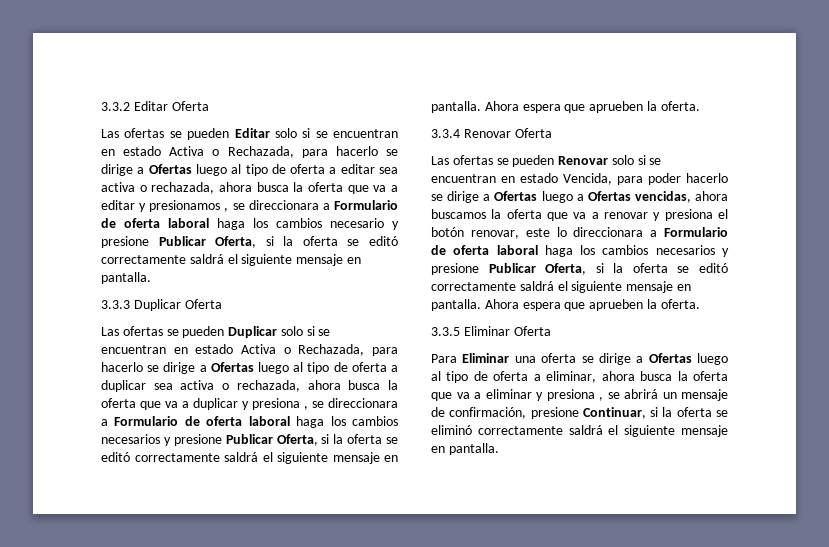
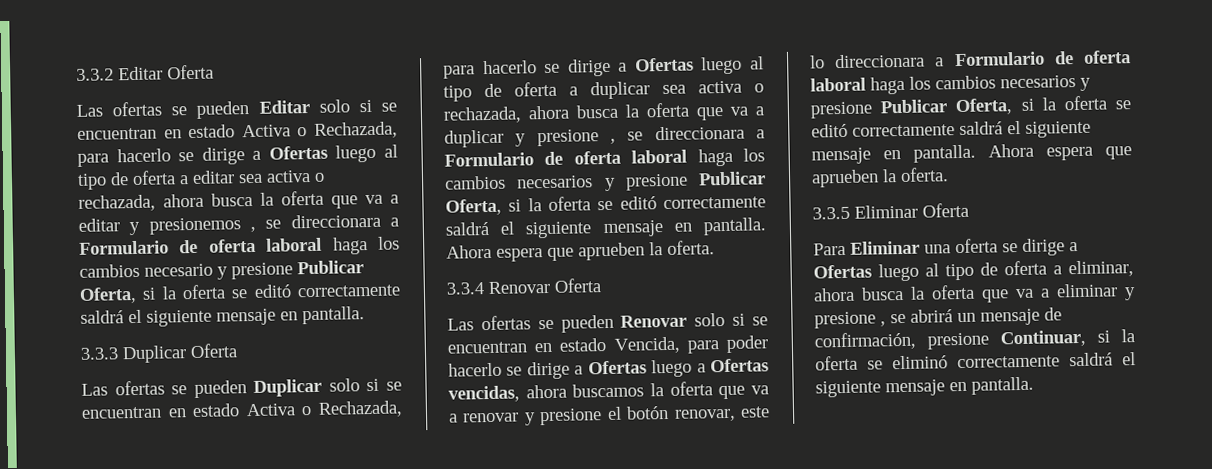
- Las ofertas se pueden Editar solo si se encuentran en estado Activa o Rechazada, para hacerlo se dirige a Ofertas luego al tipo de oferta a editar sea activa o rechazada, ahora busca la oferta que va a editar y presionamos , se direccionara a Formulario de oferta laboral haga los cambios necesario y presione Publicar Oferta, si la oferta se editó correctamente saldrá el siguiente mensaje en pantalla.
+ Las ofertas se pueden Editar solo si se encuentran en estado Activa o Rechazada, para hacerlo se dirige a Ofertas luego al tipo de oferta a editar sea activa o rechazada, ahora busca la oferta que va a editar y presionemos , se direccionara a Formulario de oferta laboral haga los cambios necesario y presione Publicar Oferta, si la oferta se editó correctamente saldrá el siguiente mensaje en pantalla.
- Las ofertas se pueden Duplicar solo si se encuentran en estado Activa o Rechazada, para hacerlo se dirige a Ofertas luego al tipo de oferta a duplicar sea activa o rechazada, ahora busca la oferta que va a duplicar y presiona , se direccionara a Formulario de oferta laboral haga los cambios necesarios y presione Publicar Oferta, si la oferta se editó correctamente saldrá el siguiente mensaje en pantalla.
+ Las ofertas se pueden Duplicar solo si se encuentran en estado Activa o Rechazada, para hacerlo se dirige a Ofertas luego al tipo de oferta a duplicar sea activa o rechazada, ahora busca la oferta que va a duplicar y presione , se direccionara a Formulario de oferta laboral haga los cambios necesarios y presione Publicar Oferta, si la oferta se editó correctamente saldrá el siguiente mensaje en pantalla.
- Las ofertas se pueden Renovar solo si se encuentran en estado Vencida, para poder hacerlo se dirige a Ofertas luego a Ofertas vencidas, ahora buscamos la oferta que va a renovar y presiona el botón renovar, este lo direccionara a Formulario de oferta laboral haga los cambios necesarios y presione Publicar Oferta, si la oferta se editó correctamente saldrá el siguiente mensaje en pantalla.
+ Las ofertas se pueden Renovar solo si se encuentran en estado Vencida, para poder hacerlo se dirige a Ofertas luego a Ofertas vencidas, ahora buscamos la oferta que va a renovar y presione el botón renovar, este lo direccionara a Formulario de oferta laboral haga los cambios necesarios y presione Publicar Oferta, si la oferta se editó correctamente saldrá el siguiente mensaje en pantalla.
- Para Eliminar una oferta se dirige a Ofertas luego al tipo de oferta a eliminar, ahora busca la oferta que va a eliminar y presiona , se abrirá un mensaje de confirmación, presione Continuar, si la oferta se eliminó correctamente saldrá el siguiente mensaje en pantalla.
+ Para Eliminar una oferta se dirige a Ofertas luego al tipo de oferta a eliminar, ahora busca la oferta que va a eliminar y presione , se abrirá un mensaje de confirmación, presione Continuar, si la oferta se eliminó correctamente saldrá el siguiente mensaje en pantalla.

